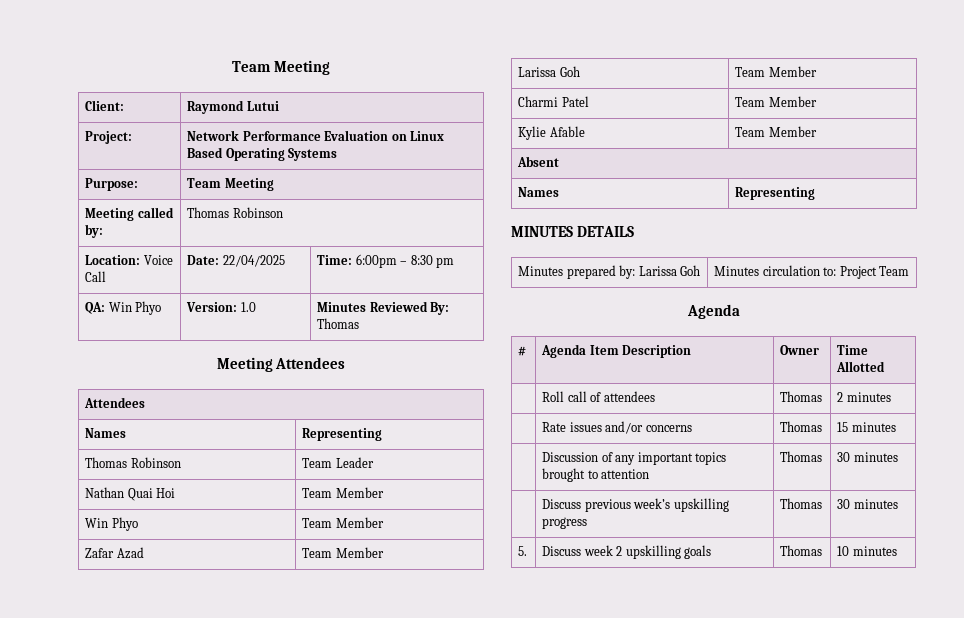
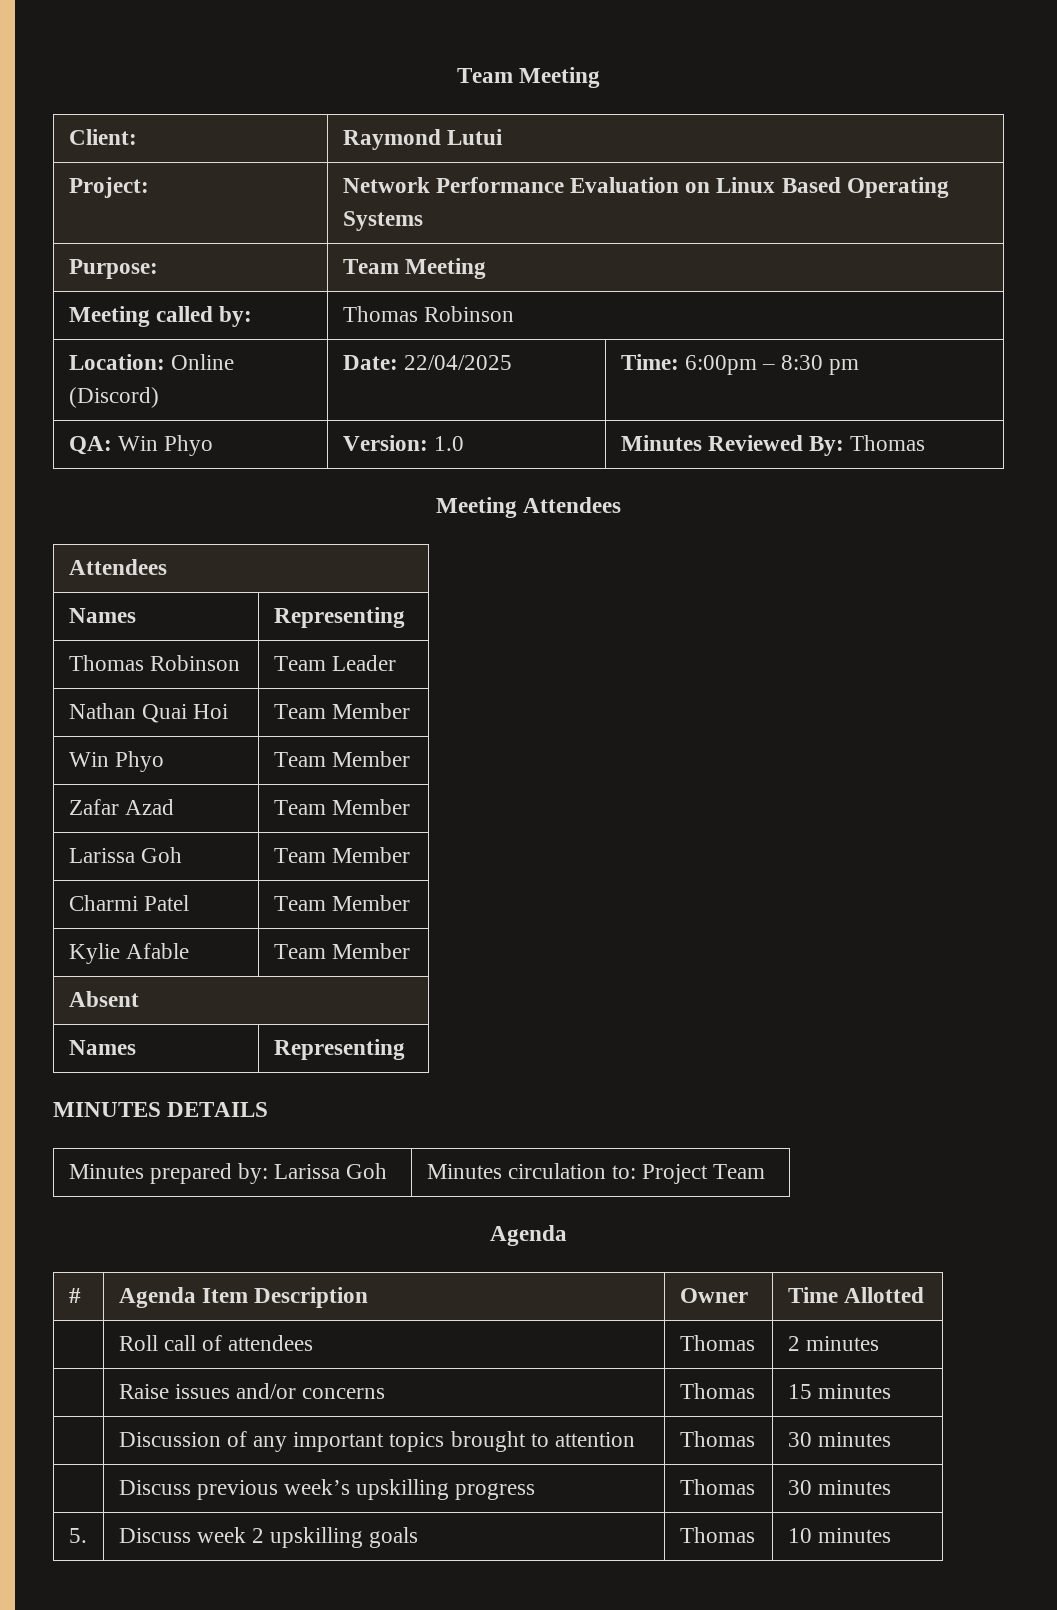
- Location: Voice Call | Date: 22/04/2025 | Time: 6:00pm – 8:30 pm
+ Location: Online (Discord) | Date: 22/04/2025 | Time: 6:00pm – 8:30 pm
- | Rate issues and/or concerns | Thomas | 15 minutes
+ | Raise issues and/or concerns | Thomas | 15 minutes

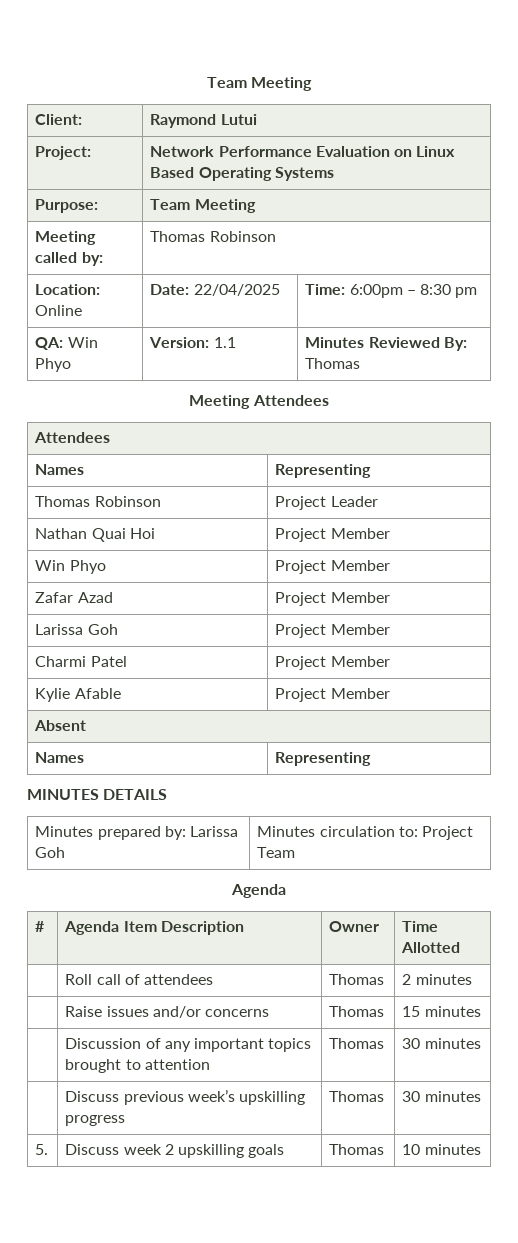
- Location: Online (Discord) | Date: 22/04/2025 | Time: 6:00pm – 8:30 pm
+ Location: Online | Date: 22/04/2025 | Time: 6:00pm – 8:30 pm
- QA: Win Phyo | Version: 1.0 | Minutes Reviewed By: Thomas
+ QA: Win Phyo | Version: 1.1 | Minutes Reviewed By: Thomas
- Thomas Robinson | Team Leader
+ Thomas Robinson | Project Leader
- Nathan Quai Hoi | Team Member
+ Nathan Quai Hoi | Project Member
- Win Phyo | Team Member
+ Win Phyo | Project Member
- Zafar Azad | Team Member
+ Zafar Azad | Project Member
- Larissa Goh | Team Member
+ Larissa Goh | Project Member
- Charmi Patel | Team Member
+ Charmi Patel | Project Member
- Kylie Afable | Team Member
+ Kylie Afable | Project Member

